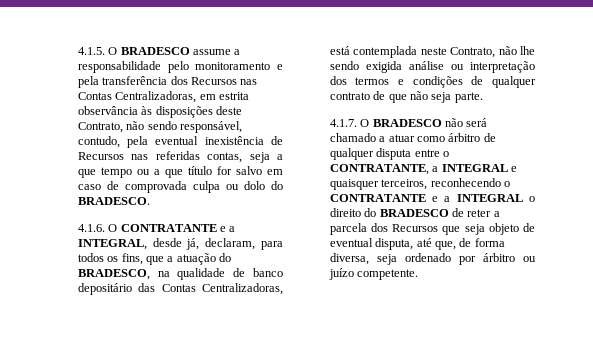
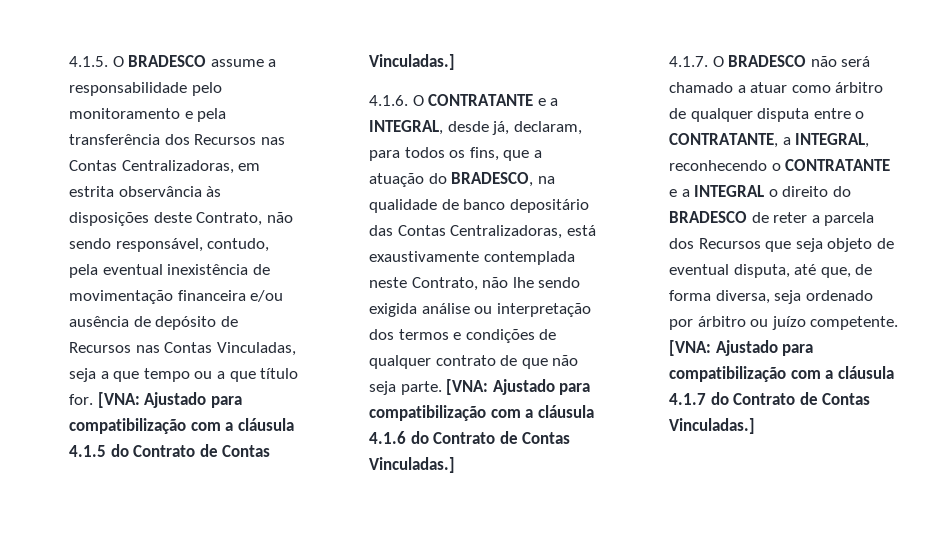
- 4.1.5. O BRADESCO assume a responsabilidade pelo monitoramento e pela transferência dos Recursos nas Contas Centralizadoras, em estrita observância às disposições deste Contrato, não sendo responsável, contudo, pela eventual inexistência de Recursos nas referidas contas, seja a que tempo ou a que título for salvo em caso de comprovada culpa ou dolo do BRADESCO.
+ 4.1.5. O BRADESCO assume a responsabilidade pelo monitoramento e pela transferência dos Recursos nas Contas Centralizadoras, em estrita observância às disposições deste Contrato, não sendo responsável, contudo, pela eventual inexistência de movimentação financeira e/ou ausência de depósito de Recursos nas Contas Vinculadas, seja a que tempo ou a que título for. [VNA: Ajustado para compatibilização com a cláusula 4.1.5 do Contrato de Contas Vinculadas.]
- 4.1.6. O CONTRATANTE e a INTEGRAL, desde já, declaram, para todos os fins, que a atuação do BRADESCO, na qualidade de banco depositário das Contas Centralizadoras, está contemplada neste Contrato, não lhe sendo exigida análise ou interpretação dos termos e condições de qualquer contrato de que não seja parte.
+ 4.1.6. O CONTRATANTE e a INTEGRAL, desde já, declaram, para todos os fins, que a atuação do BRADESCO, na qualidade de banco depositário das Contas Centralizadoras, está exaustivamente contemplada neste Contrato, não lhe sendo exigida análise ou interpretação dos termos e condições de qualquer contrato de que não seja parte. [VNA: Ajustado para compatibilização com a cláusula 4.1.6 do Contrato de Contas Vinculadas.]
- 4.1.7. O BRADESCO não será chamado a atuar como árbitro de qualquer disputa entre o CONTRATANTE, a INTEGRAL e quaisquer terceiros, reconhecendo o CONTRATANTE e a INTEGRAL o direito do BRADESCO de reter a parcela dos Recursos que seja objeto de eventual disputa, até que, de forma diversa, seja ordenado por árbitro ou juízo competente.
+ 4.1.7. O BRADESCO não será chamado a atuar como árbitro de qualquer disputa entre o CONTRATANTE, a INTEGRAL, reconhecendo o CONTRATANTE e a INTEGRAL o direito do BRADESCO de reter a parcela dos Recursos que seja objeto de eventual disputa, até que, de forma diversa, seja ordenado por árbitro ou juízo competente.
+ [VNA: Ajustado para compatibilização com a cláusula 4.1.7 do Contrato de Contas Vinculadas.]

